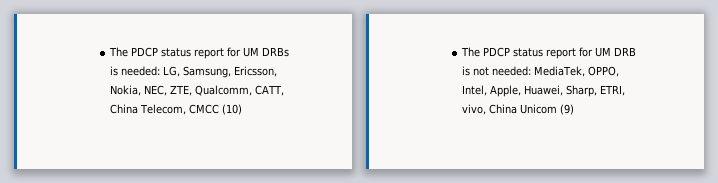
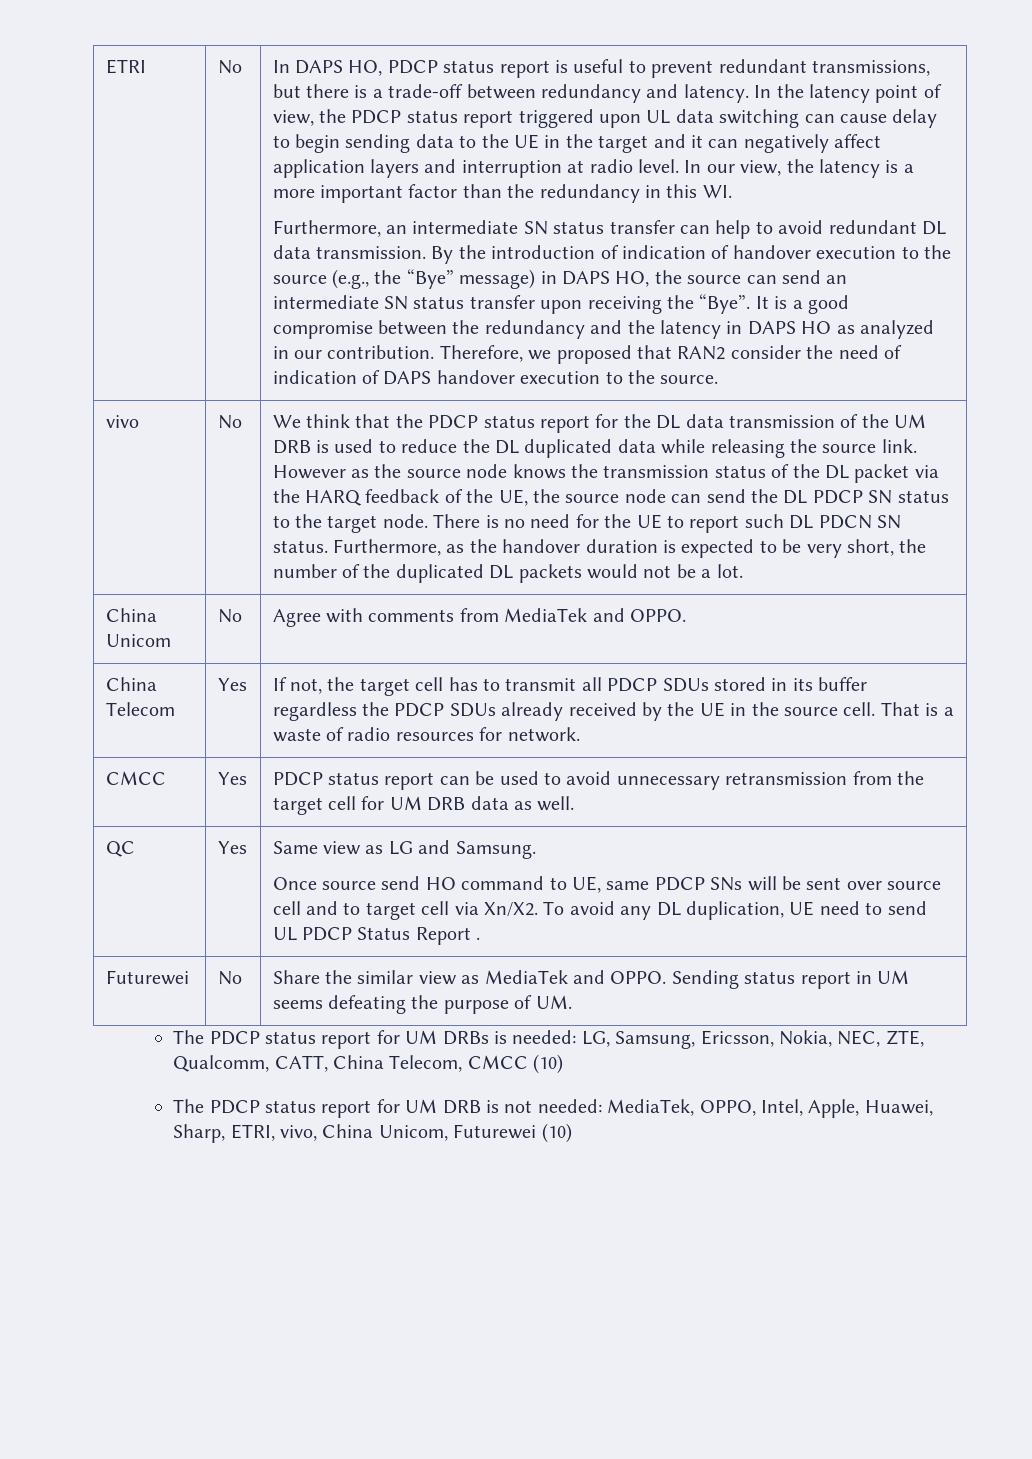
+ ETRI | No | In DAPS HO, PDCP status report is useful to prevent redundant transmissions, but there is a trade-off between redundancy and latency. In the latency point of view, the PDCP status report triggered upon UL data switching can cause delay to begin sending data to the UE in the target and it can negatively affect application layers and interruption at radio level. In our view, the latency is a more important factor than the redundancy in this WI.
+ Furthermore, an intermediate SN status transfer can help to avoid redundant DL data transmission. By the introduction of indication of handover execution to the source (e.g., the “Bye” message) in DAPS HO, the source can send an intermediate SN status transfer upon receiving the “Bye”. It is a good compromise between the redundancy and the latency in DAPS HO as analyzed in our contribution. Therefore, we proposed that RAN2 consider the need of indication of DAPS handover execution to the source.
+ vivo | No | We think that the PDCP status report for the DL data transmission of the UM DRB is used to reduce the DL duplicated data while releasing the source link. However as the source node knows the transmission status of the DL packet via the HARQ feedback of the UE, the source node can send the DL PDCP SN status to the target node. There is no need for the UE to report such DL PDCN SN status. Furthermore, as the handover duration is expected to be very short, the number of the duplicated DL packets would not be a lot.
+ China Unicom | No | Agree with comments from MediaTek and OPPO.
+ China Telecom | Yes | If not, the target cell has to transmit all PDCP SDUs stored in its buffer regardless the PDCP SDUs already received by the UE in the source cell. That is a waste of radio resources for network.
+ CMCC | Yes | PDCP status report can be used to avoid unnecessary retransmission from the target cell for UM DRB data as well.
+ QC | Yes | Same view as LG and Samsung.
+ Once source send HO command to UE, same PDCP SNs will be sent over source cell and to target cell via Xn/X2. To avoid any DL duplication, UE need to send UL PDCP Status Report .
+ Futurewei | No | Share the similar view as MediaTek and OPPO. Sending status report in UM seems defeating the purpose of UM.
- The PDCP status report for UM DRB is not needed: MediaTek, OPPO, Intel, Apple, Huawei, Sharp, ETRI, vivo, China Unicom (9)
+ The PDCP status report for UM DRB is not needed: MediaTek, OPPO, Intel, Apple, Huawei, Sharp, ETRI, vivo, China Unicom, Futurewei (10)

